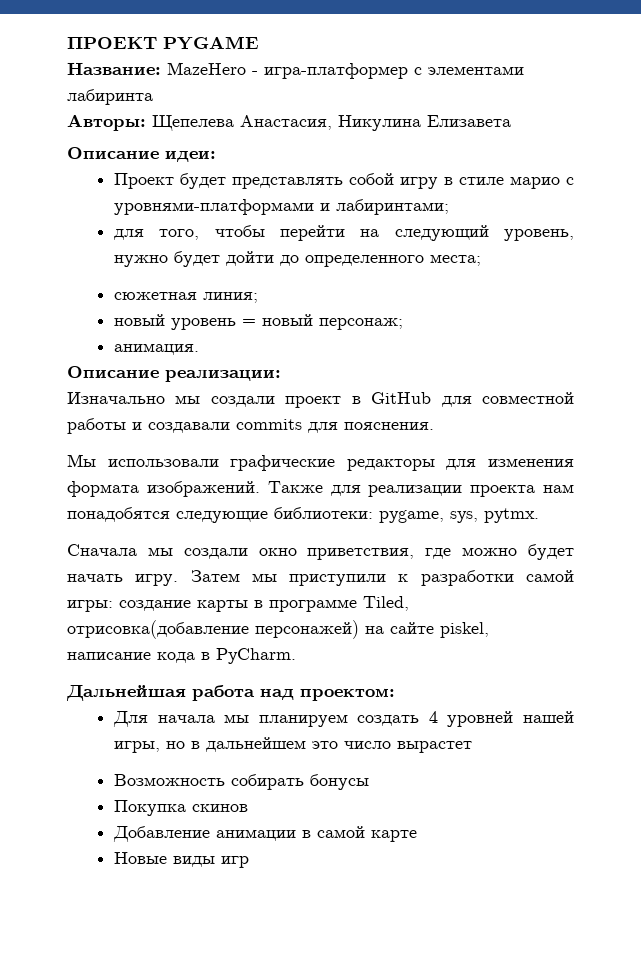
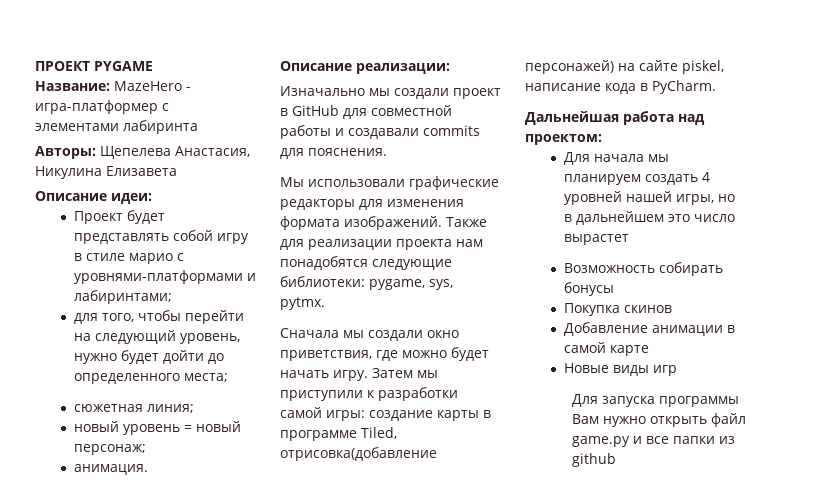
+ Для запуска программы Вам нужно открыть файл game.py и все папки из github

